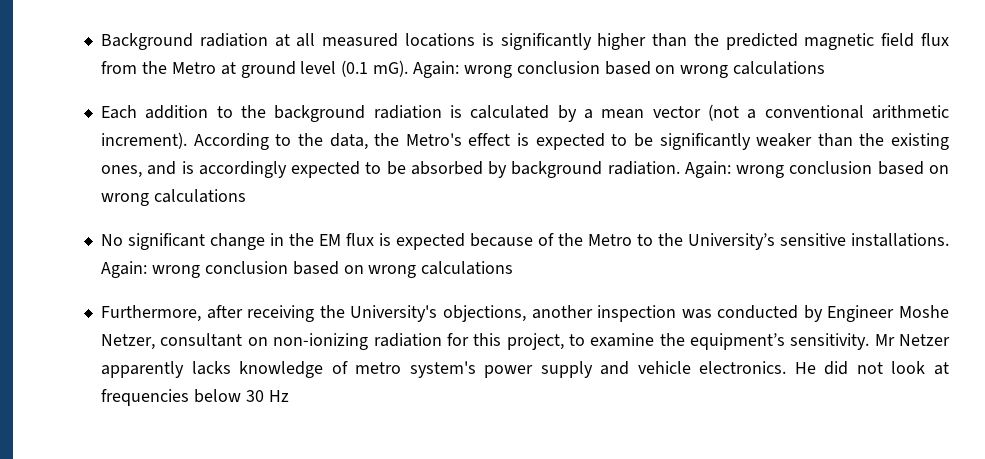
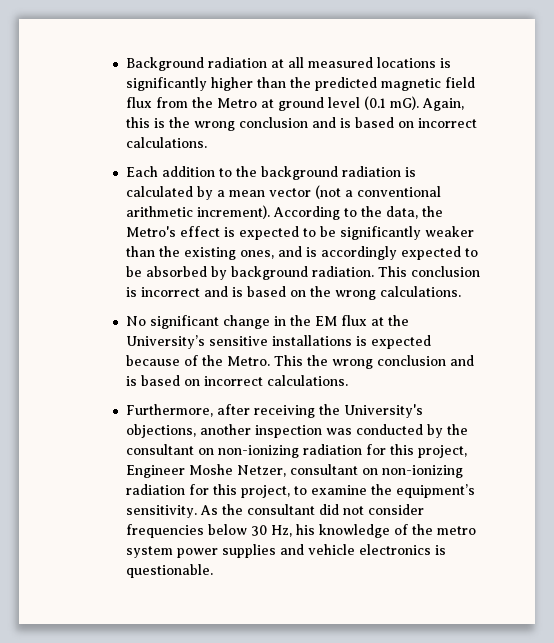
- Background radiation at all measured locations is significantly higher than the predicted magnetic field flux from the Metro at ground level (0.1 mG). Again: wrong conclusion based on wrong calculations
+ Background radiation at all measured locations is significantly higher than the predicted magnetic field flux from the Metro at ground level (0.1 mG). Again, this is the wrong conclusion and is based on incorrect calculations.
- According to the data, the Metro's effect is expected to be significantly weaker than the existing ones, and is accordingly expected to be absorbed by background radiation. Again: wrong conclusion based on wrong calculations
+ According to the data, the Metro's effect is expected to be significantly weaker than the existing ones, and is accordingly expected to be absorbed by background radiation. This conclusion is incorrect and is based on the wrong calculations.
- No significant change in the EM flux is expected because of the Metro to the University’s sensitive installations. Again: wrong conclusion based on wrong calculations
+ No significant change in the EM flux at the University’s sensitive installations is expected because of the Metro. This the wrong conclusion and is based on incorrect calculations.
- Furthermore, after receiving the University's objections, another inspection was conducted by Engineer Moshe Netzer, consultant on non-ionizing radiation for this project, to examine the equipment’s sensitivity.
+ Furthermore, after receiving the University's objections, another inspection was conducted by the consultant on non-ionizing radiation for this project, Engineer Moshe Netzer, consultant on non-ionizing radiation for this project, to examine the equipment’s sensitivity.
- Mr Netzer apparently lacks knowledge of metro system's power supply and vehicle electronics. He did not look at frequencies below 30 Hz
+ As the consultant did not consider frequencies below 30 Hz, his knowledge of the metro system power supplies and vehicle electronics is questionable.

